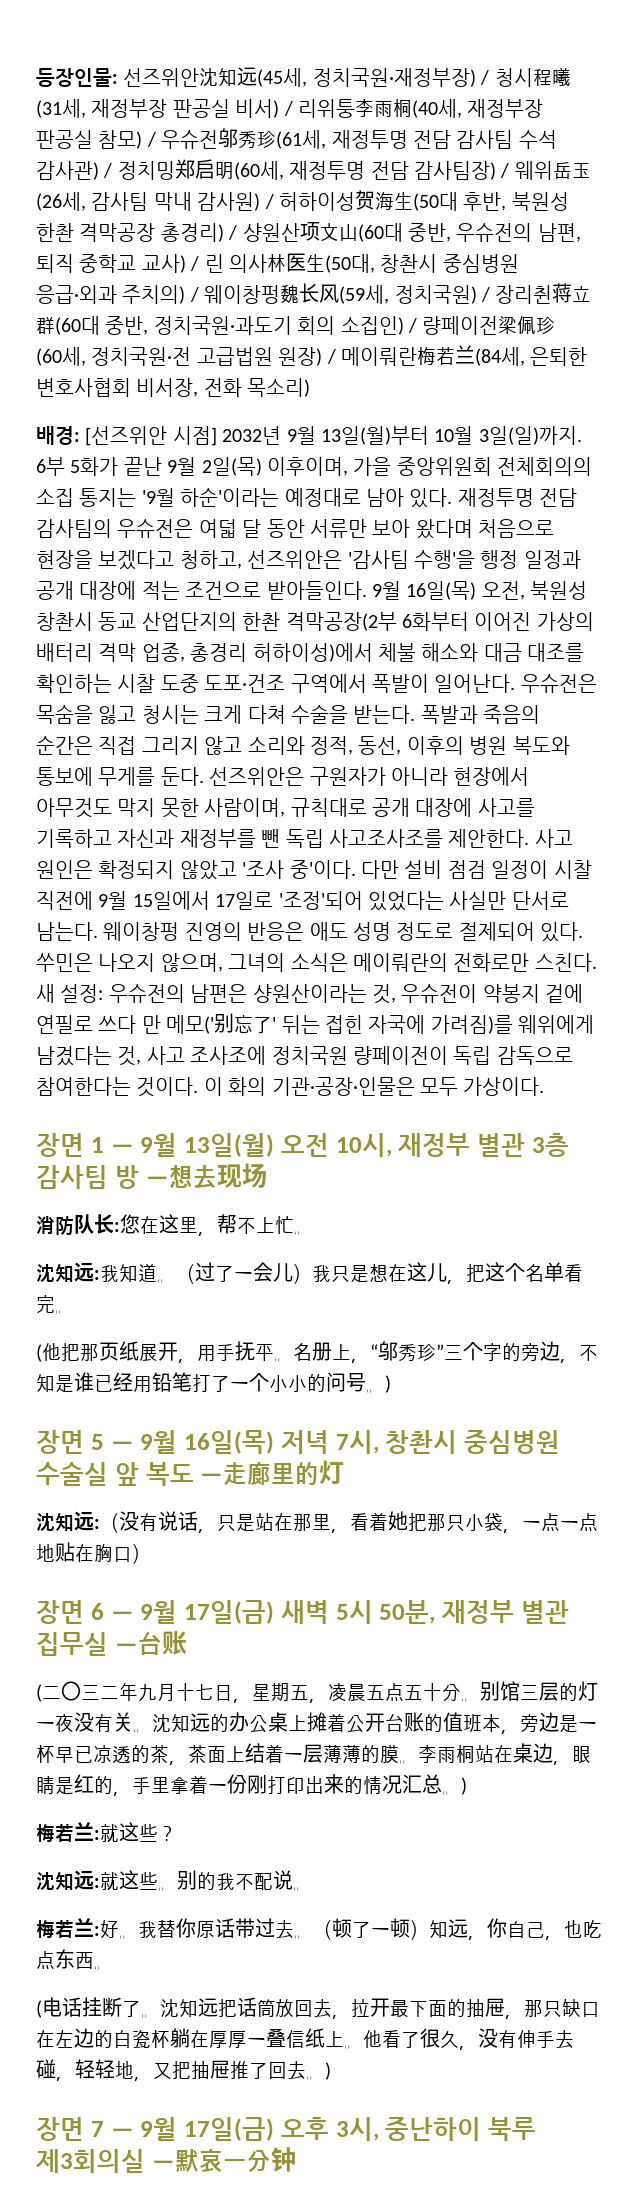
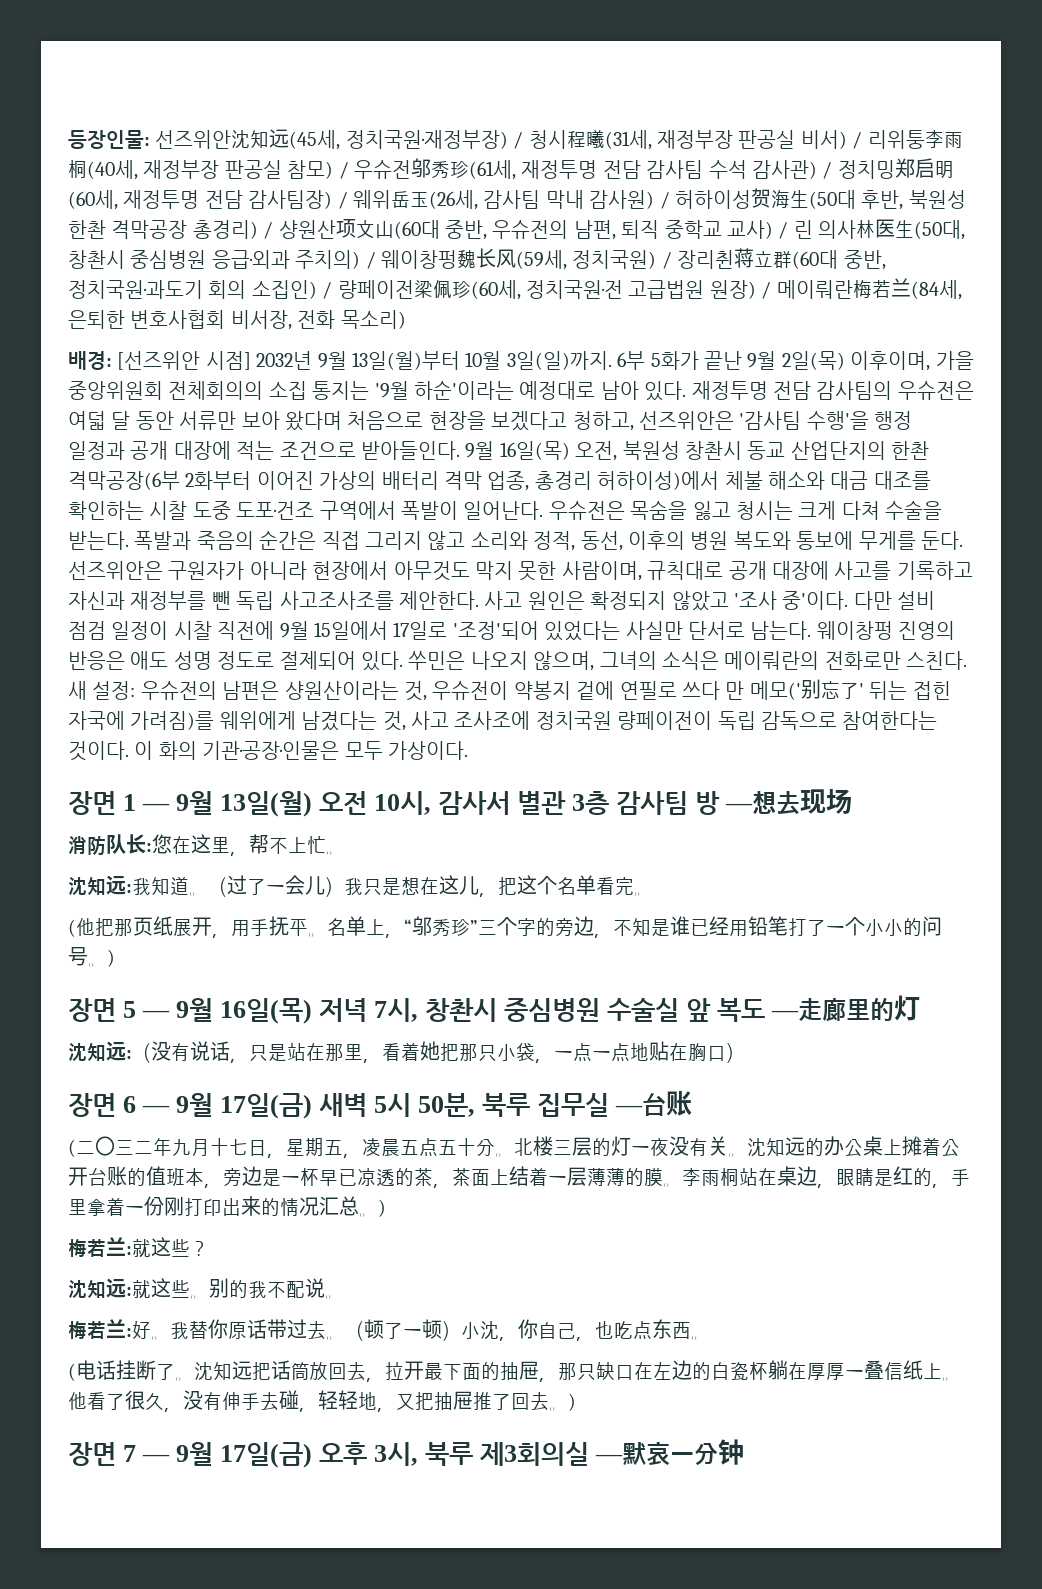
- 9월 16일(목) 오전, 북원성 창촨시 동교 산업단지의 한촨 격막공장(2부 6화부터 이어진 가상의 배터리 격막 업종, 총경리 허하이성)에서 체불 해소와 대금 대조를 확인하는 시찰 도중 도포·건조 구역에서 폭발이 일어난다.
+ 9월 16일(목) 오전, 북원성 창촨시 동교 산업단지의 한촨 격막공장(6부 2화부터 이어진 가상의 배터리 격막 업종, 총경리 허하이성)에서 체불 해소와 대금 대조를 확인하는 시찰 도중 도포·건조 구역에서 폭발이 일어난다.
- 장면 1 — 9월 13일(월) 오전 10시, 재정부 별관 3층 감사팀 방 —想去现场
+ 장면 1 — 9월 13일(월) 오전 10시, 감사서 별관 3층 감사팀 방 —想去现场
- 名册上，“邬秀珍”三个字的旁边，不知是谁已经用铅笔打了一个小小的问号。)
+ 名单上，“邬秀珍”三个字的旁边，不知是谁已经用铅笔打了一个小小的问号。)
- 장면 6 — 9월 17일(금) 새벽 5시 50분, 재정부 별관 집무실 —台账
+ 장면 6 — 9월 17일(금) 새벽 5시 50분, 북루 집무실 —台账
- 别馆三层的灯一夜没有关。
+ 北楼三层的灯一夜没有关。
- （顿了一顿）知远，你自己，也吃点东西。
+ （顿了一顿）小沈，你自己，也吃点东西。
- 장면 7 — 9월 17일(금) 오후 3시, 중난하이 북루 제3회의실 —默哀一分钟
+ 장면 7 — 9월 17일(금) 오후 3시, 북루 제3회의실 —默哀一分钟

